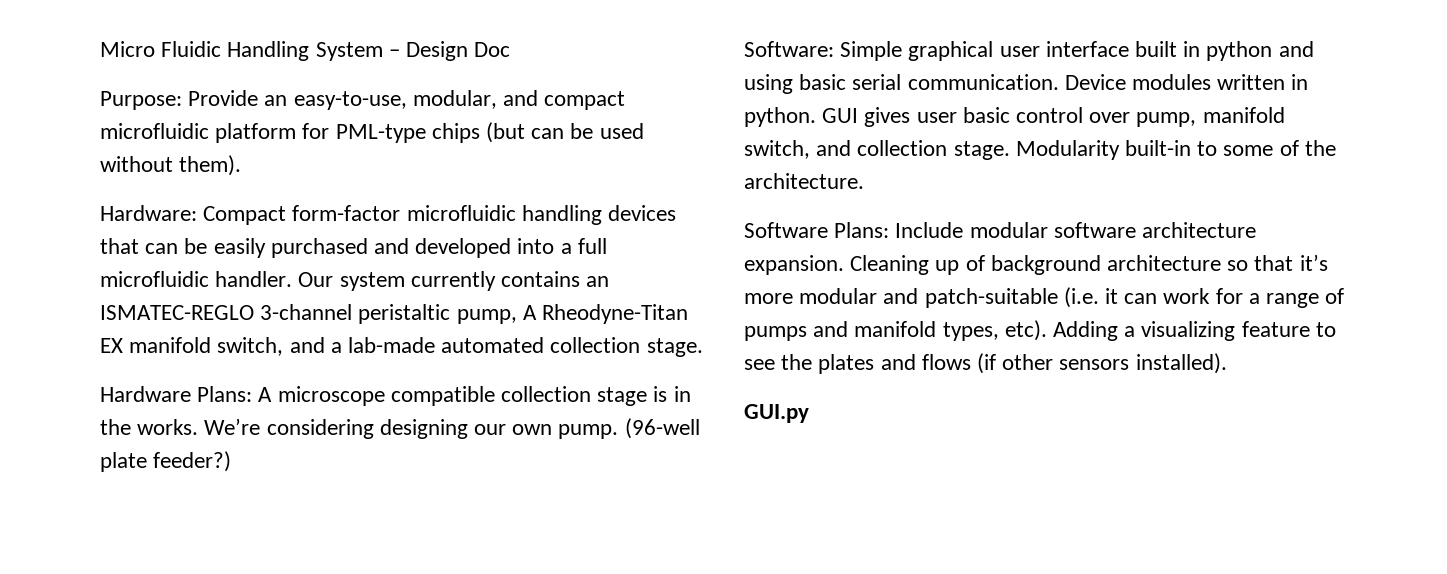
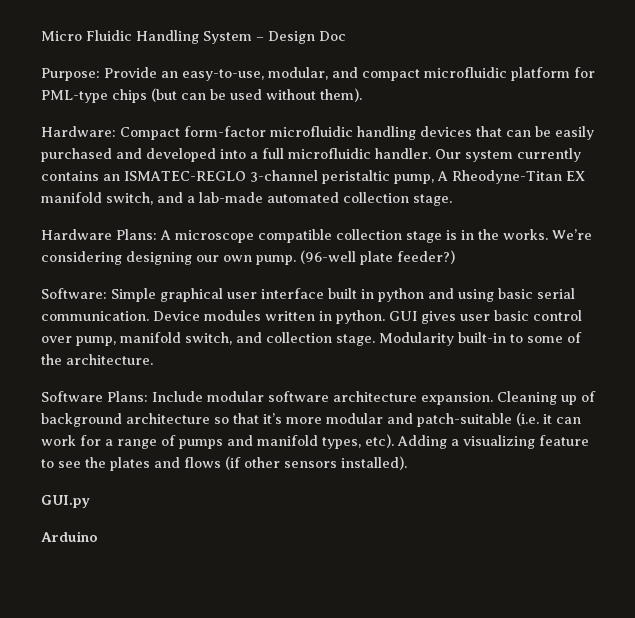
+ Arduino

